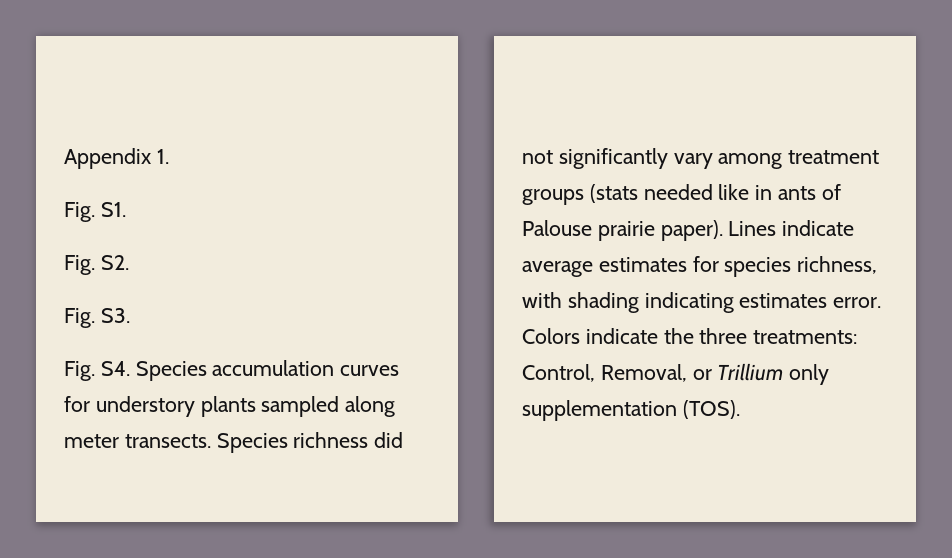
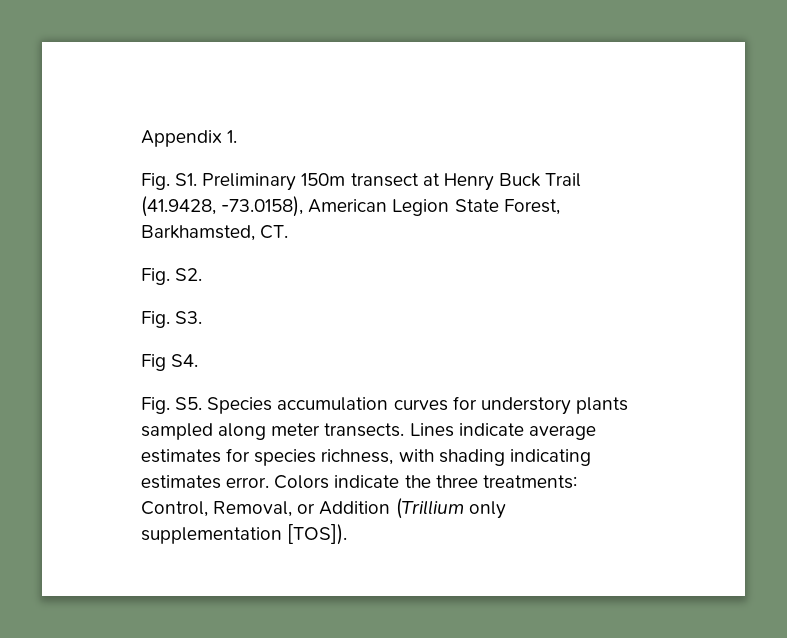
- Fig. S1.
+ Fig. S1. Preliminary 150m transect at Henry Buck Trail (41.9428, -73.0158), American Legion State Forest, Barkhamsted, CT.
- Fig. S4. Species accumulation curves for understory plants sampled along meter transects.
+ Fig S4.
+ Fig. S5. Species accumulation curves for understory plants sampled along meter transects.
- Species richness did not significantly vary among treatment groups (stats needed like in ants of Palouse prairie paper).
- Colors indicate the three treatments: Control, Removal, or Trillium only supplementation (TOS).
+ Colors indicate the three treatments: Control, Removal, or Addition (Trillium only supplementation [TOS]).

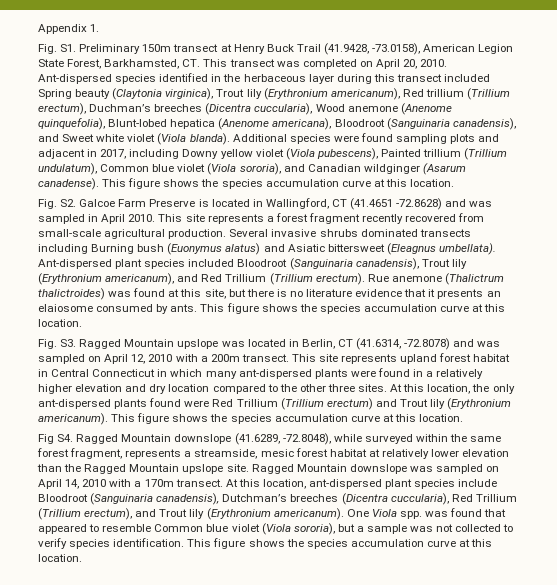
- Fig. S1. Preliminary 150m transect at Henry Buck Trail (41.9428, -73.0158), American Legion State Forest, Barkhamsted, CT.
- Fig. S2.
- Fig. S3.
- Fig S4.
- Fig. S5. Species accumulation curves for understory plants sampled along meter transects. Lines indicate average estimates for species richness, with shading indicating estimates error. Colors indicate the three treatments: Control, Removal, or Addition (Trillium only supplementation [TOS]).
+ Fig. S1. Preliminary 150m transect at Henry Buck Trail (41.9428, -73.0158), American Legion State Forest, Barkhamsted, CT. This transect was completed on April 20, 2010. Ant-dispersed species identified in the herbaceous layer during this transect included Spring beauty (Claytonia virginica), Trout lily (Erythronium americanum), Red trillium (Trillium erectum), Duchman’s breeches (Dicentra cuccularia), Wood anemone (Anenome quinquefolia), Blunt-lobed hepatica (Anenome americana), Bloodroot (Sanguinaria canadensis), and Sweet white violet (Viola blanda). Additional species were found sampling plots and adjacent in 2017, including Downy yellow violet (Viola pubescens), Painted trillium (Trillium undulatum), Common blue violet (Viola sororia), and Canadian wildginger (Asarum canadense). This figure shows the species accumulation curve at this location.
+ Fig. S2. Galcoe Farm Preserve is located in Wallingford, CT (41.4651 -72.8628) and was sampled in April 2010. This site represents a forest fragment recently recovered from small-scale agricultural production. Several invasive shrubs dominated transects including Burning bush (Euonymus alatus) and Asiatic bittersweet (Eleagnus umbellata). Ant-dispersed plant species included Bloodroot (Sanguinaria canadensis), Trout lily (Erythronium americanum), and Red Trillium (Trillium erectum). Rue anemone (Thalictrum thalictroides) was found at this site, but there is no literature evidence that it presents an elaiosome consumed by ants. This figure shows the species accumulation curve at this location.
+ Fig. S3. Ragged Mountain upslope was located in Berlin, CT (41.6314, -72.8078) and was sampled on April 12, 2010 with a 200m transect. This site represents upland forest habitat in Central Connecticut in which many ant-dispersed plants were found in a relatively higher elevation and dry location compared to the other three sites. At this location, the only ant-dispersed plants found were Red Trillium (Trillium erectum) and Trout lily (Erythronium americanum). This figure shows the species accumulation curve at this location.
+ Fig S4. Ragged Mountain downslope (41.6289, -72.8048), while surveyed within the same forest fragment, represents a streamside, mesic forest habitat at relatively lower elevation than the Ragged Mountain upslope site. Ragged Mountain downslope was sampled on April 14, 2010 with a 170m transect. At this location, ant-dispersed plant species include Bloodroot (Sanguinaria canadensis), Dutchman’s breeches (Dicentra cuccularia), Red Trillium (Trillium erectum), and Trout lily (Erythronium americanum). One Viola spp. was found that appeared to resemble Common blue violet (Viola sororia), but a sample was not collected to verify species identification. This figure shows the species accumulation curve at this location.

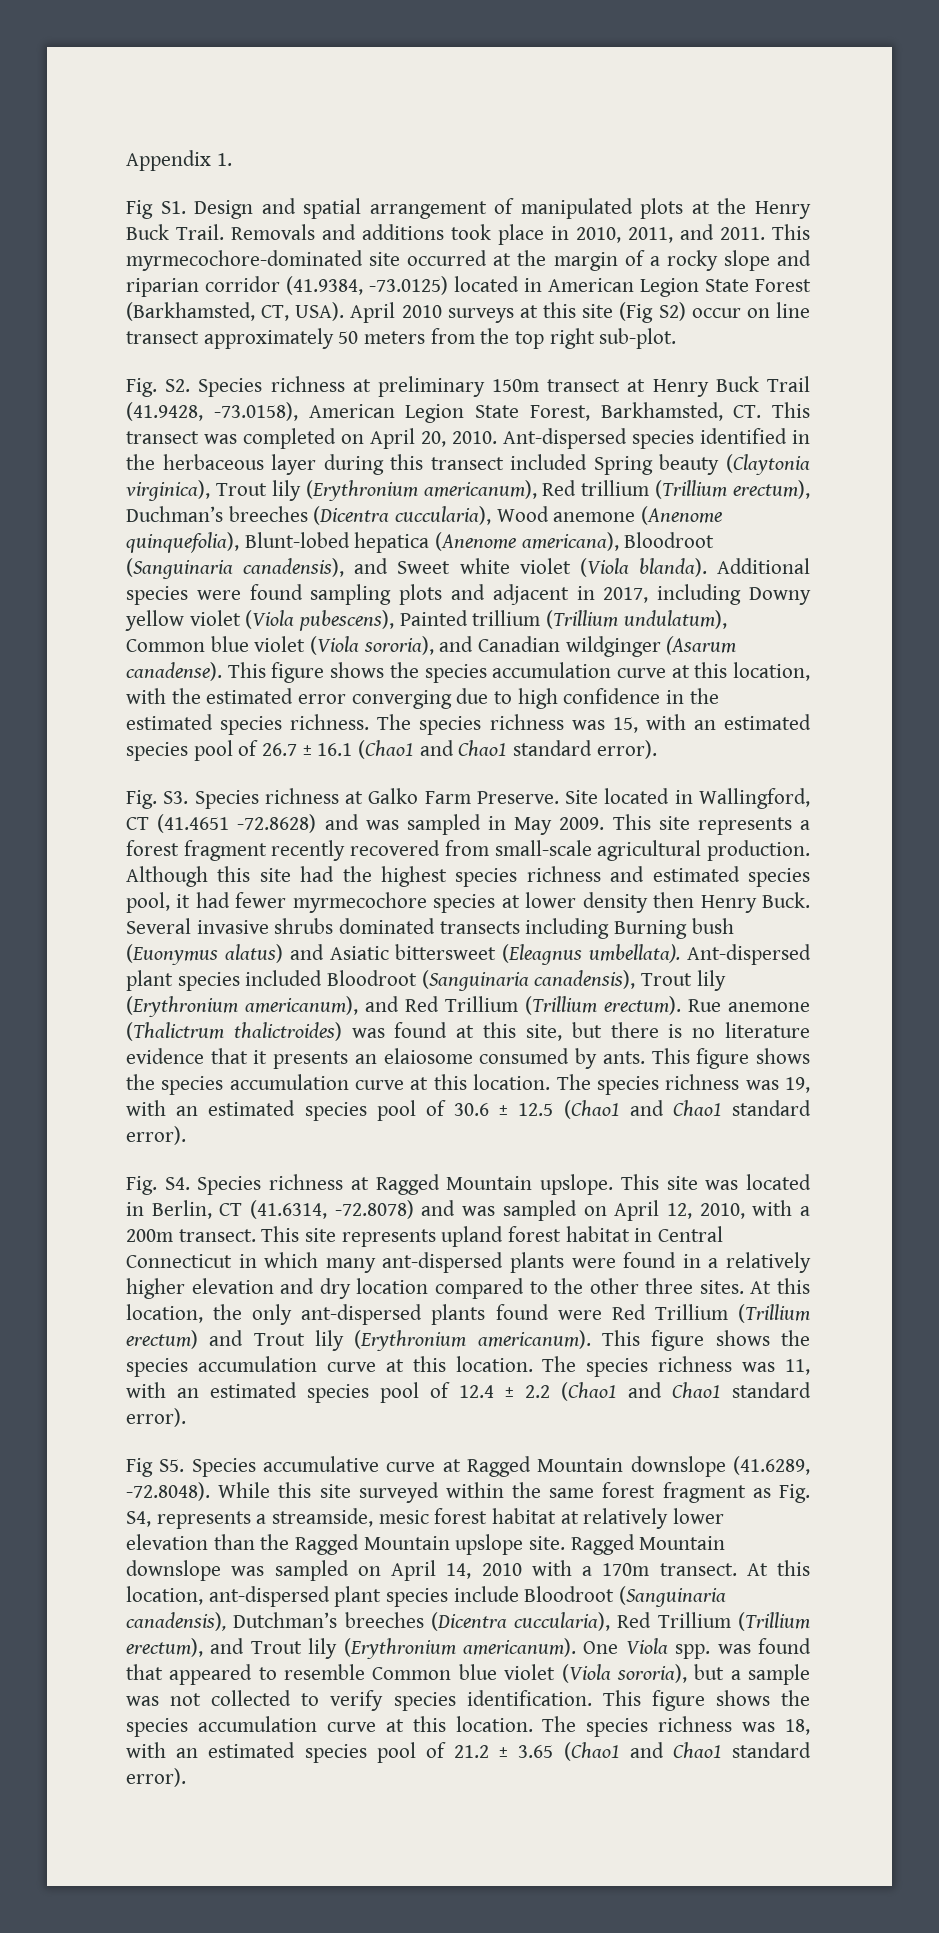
- Fig. S1. Preliminary 150m transect at Henry Buck Trail (41.9428, -73.0158), American Legion State Forest, Barkhamsted, CT. This transect was completed on April 20, 2010.
+ Fig S1. Design and spatial arrangement of manipulated plots at the Henry Buck Trail. Removals and additions took place in 2010, 2011, and 2011. This myrmecochore-dominated site occurred at the margin of a rocky slope and riparian corridor (41.9384, -73.0125) located in American Legion State Forest (Barkhamsted, CT, USA). April 2010 surveys at this site (Fig S2) occur on line transect approximately 50 meters from the top right sub-plot.
+ Fig. S2. Species richness at preliminary 150m transect at Henry Buck Trail (41.9428, -73.0158), American Legion State Forest, Barkhamsted, CT. This transect was completed on April 20, 2010.
- Additional species were found sampling plots and adjacent in 2017, including Downy yellow violet (Viola pubescens), Painted trillium (Trillium undulatum), Common blue violet (Viola sororia), and Canadian wildginger (Asarum canadense). This figure shows the species accumulation curve at this location.
- Fig. S2. Galcoe Farm Preserve is located in Wallingford, CT (41.4651 -72.8628) and was sampled in April 2010.
+ Additional species were found sampling plots and adjacent in 2017, including Downy yellow violet (Viola pubescens), Painted trillium (Trillium undulatum), Common blue violet (Viola sororia), and Canadian wildginger (Asarum canadense). This figure shows the species accumulation curve at this location, with the estimated error converging due to high confidence in the estimated species richness. The species richness was 15, with an estimated species pool of 26.7 ± 16.1 (Chao1 and Chao1 standard error).
+ Fig. S3. Species richness at Galko Farm Preserve. Site located in Wallingford, CT (41.4651 -72.8628) and was sampled in May 2009.
+ Although this site had the highest species richness and estimated species pool, it had fewer myrmecochore species at lower density then Henry Buck.
- Rue anemone (Thalictrum thalictroides) was found at this site, but there is no literature evidence that it presents an elaiosome consumed by ants. This figure shows the species accumulation curve at this location.
- Fig. S3. Ragged Mountain upslope was located in Berlin, CT (41.6314, -72.8078) and was sampled on April 12, 2010 with a 200m transect.
+ Rue anemone (Thalictrum thalictroides) was found at this site, but there is no literature evidence that it presents an elaiosome consumed by ants. This figure shows the species accumulation curve at this location. The species richness was 19, with an estimated species pool of 30.6 ± 12.5 (Chao1 and Chao1 standard error).
+ Fig. S4. Species richness at Ragged Mountain upslope. This site was located in Berlin, CT (41.6314, -72.8078) and was sampled on April 12, 2010, with a 200m transect.
- At this location, the only ant-dispersed plants found were Red Trillium (Trillium erectum) and Trout lily (Erythronium americanum). This figure shows the species accumulation curve at this location.
- Fig S4. Ragged Mountain downslope (41.6289, -72.8048), while surveyed within the same forest fragment, represents a streamside, mesic forest habitat at relatively lower elevation than the Ragged Mountain upslope site.
+ At this location, the only ant-dispersed plants found were Red Trillium (Trillium erectum) and Trout lily (Erythronium americanum). This figure shows the species accumulation curve at this location. The species richness was 11, with an estimated species pool of 12.4 ± 2.2 (Chao1 and Chao1 standard error).
+ Fig S5. Species accumulative curve at Ragged Mountain downslope (41.6289, -72.8048). While this site surveyed within the same forest fragment as Fig. S4, represents a streamside, mesic forest habitat at relatively lower elevation than the Ragged Mountain upslope site.
+ The species richness was 18, with an estimated species pool of 21.2 ± 3.65 (Chao1 and Chao1 standard error).

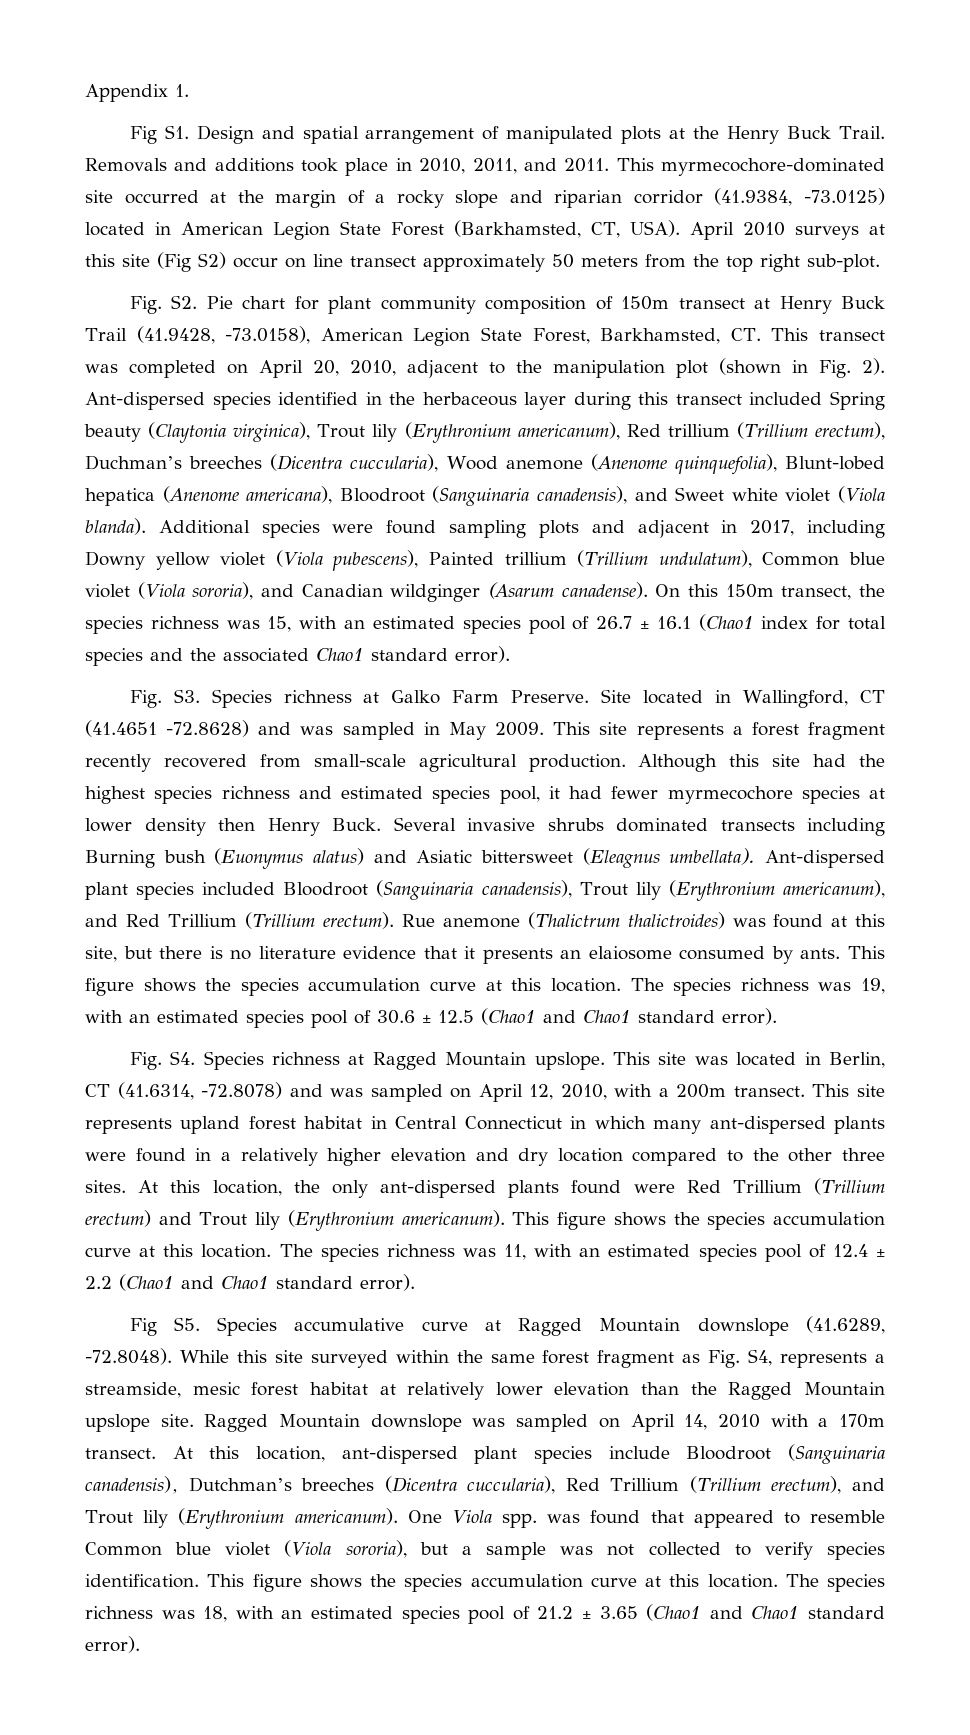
- Fig. S2. Species richness at preliminary 150m transect at Henry Buck Trail (41.9428, -73.0158), American Legion State Forest, Barkhamsted, CT. This transect was completed on April 20, 2010.
+ Fig. S2. Pie chart for plant community composition of 150m transect at Henry Buck Trail (41.9428, -73.0158), American Legion State Forest, Barkhamsted, CT. This transect was completed on April 20, 2010, adjacent to the manipulation plot (shown in Fig. 2).
- This figure shows the species accumulation curve at this location, with the estimated error converging due to high confidence in the estimated species richness. The species richness was 15, with an estimated species pool of 26.7 ± 16.1 (Chao1 and Chao1 standard error).
+ On this 150m transect, the species richness was 15, with an estimated species pool of 26.7 ± 16.1 (Chao1 index for total species and the associated Chao1 standard error).

